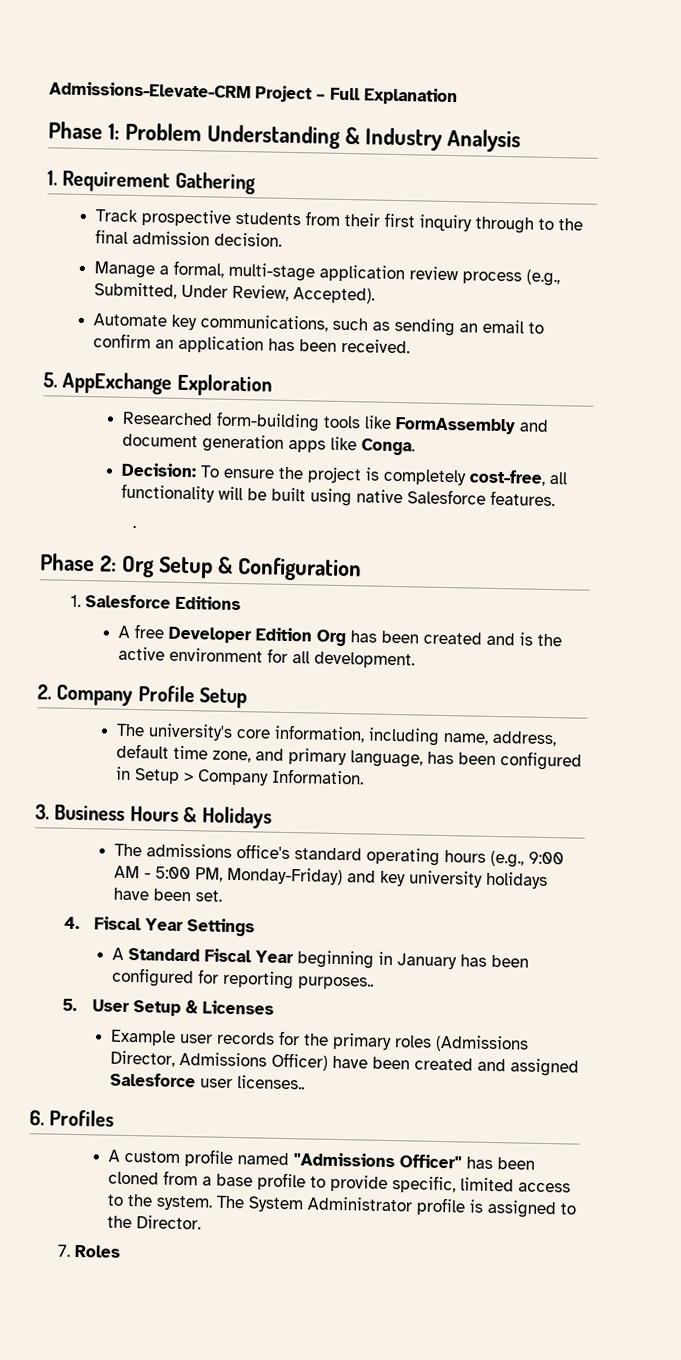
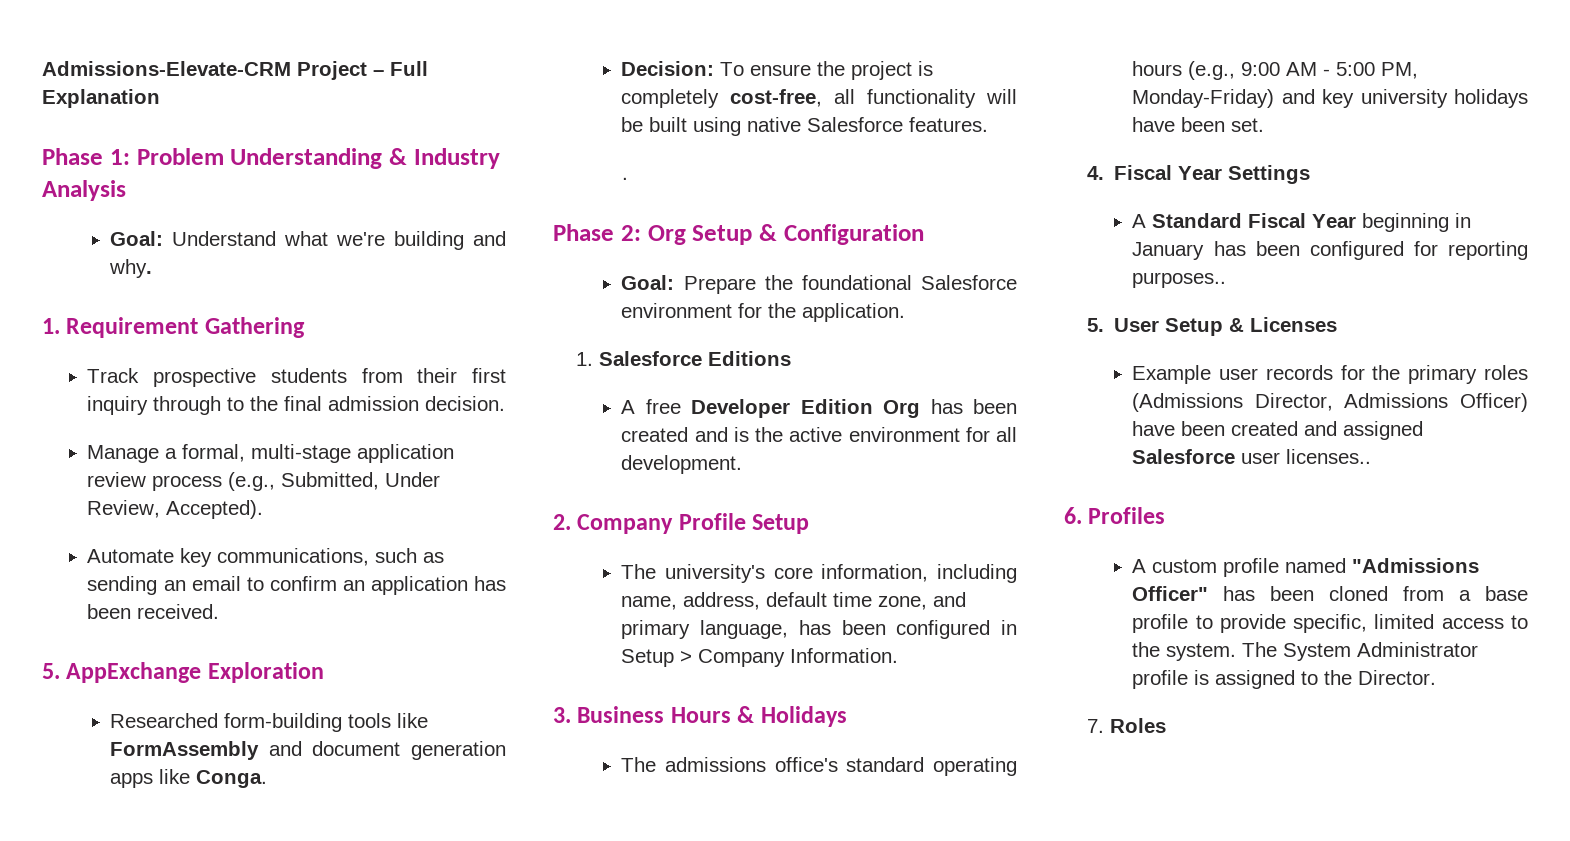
+ Goal: Understand what we're building and why.
+ Goal: Prepare the foundational Salesforce environment for the application.

